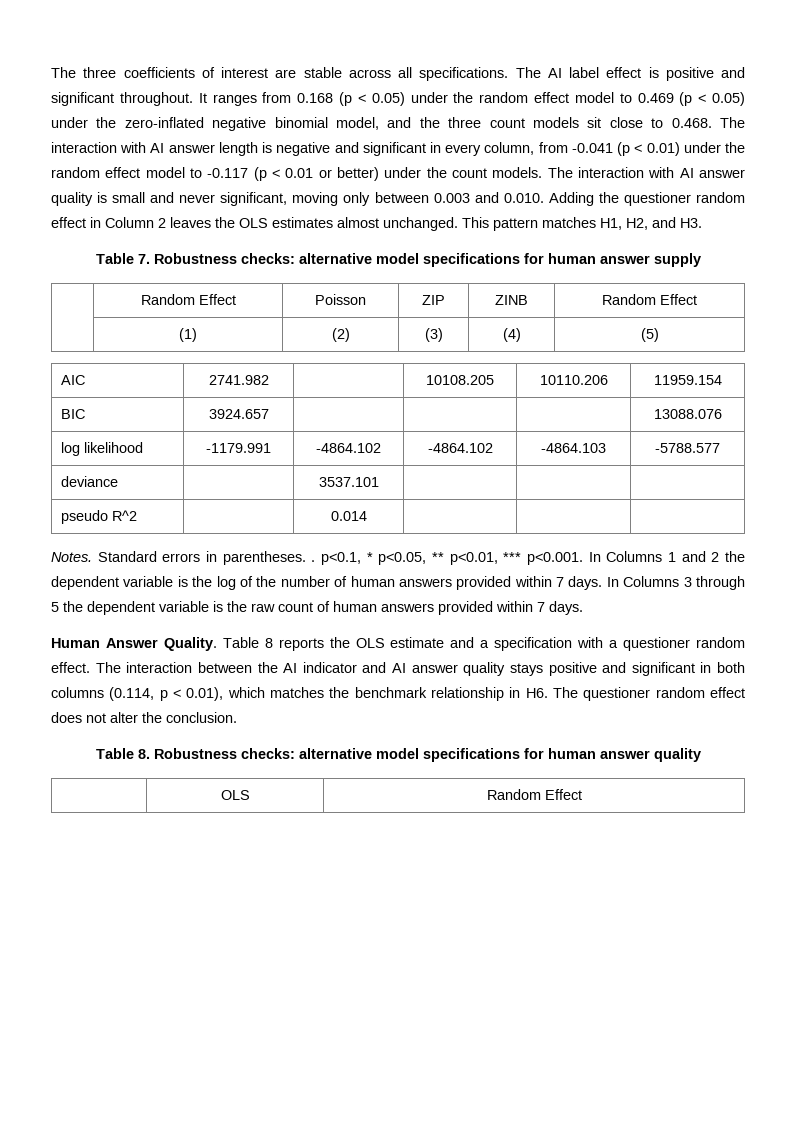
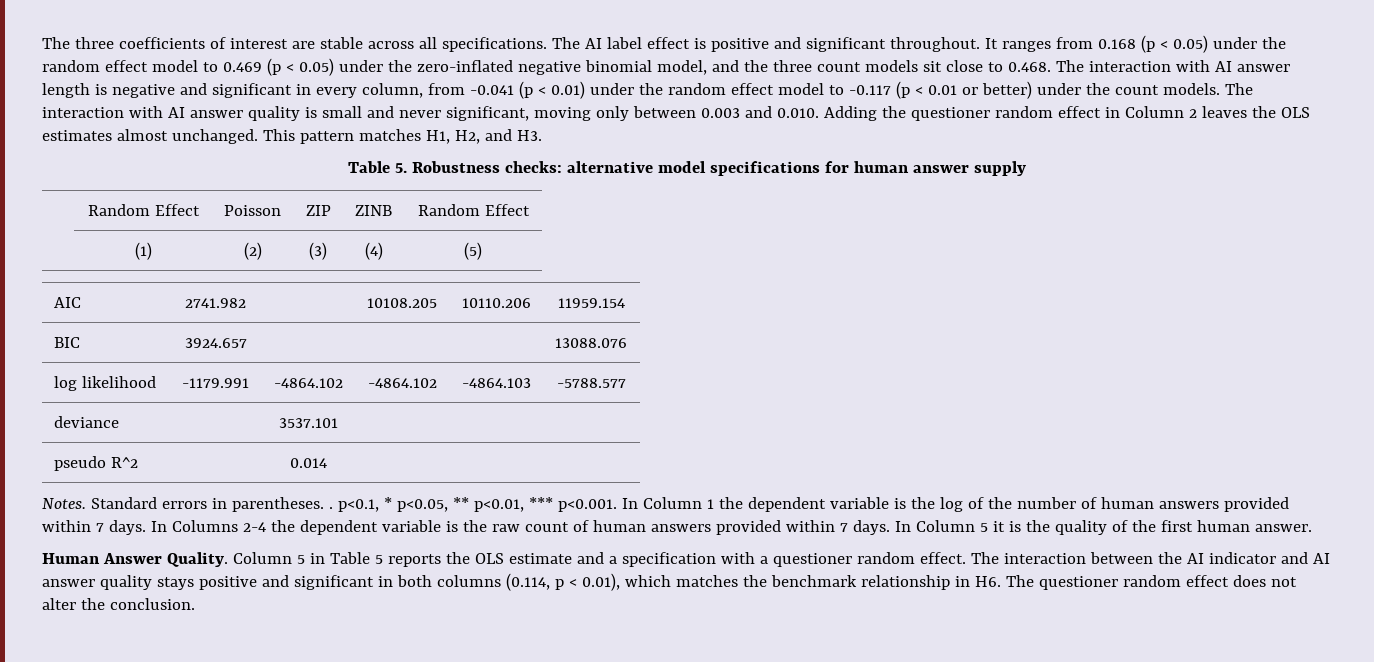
- Table 7. Robustness checks: alternative model specifications for human answer supply
+ Table 5. Robustness checks: alternative model specifications for human answer supply
- Standard errors in parentheses. . p<0.1, * p<0.05, ** p<0.01, *** p<0.001. In Columns 1 and 2 the dependent variable is the log of the number of human answers provided within 7 days.
+ Standard errors in parentheses. . p<0.1, * p<0.05, ** p<0.01, *** p<0.001. In Column 1 the dependent variable is the log of the number of human answers provided within 7 days.
- In Columns 3 through 5 the dependent variable is the raw count of human answers provided within 7 days.
- Human Answer Quality. Table 8 reports the OLS estimate and a specification with a questioner random effect.
+ In Columns 2-4 the dependent variable is the raw count of human answers provided within 7 days. In Column 5 it is the quality of the first human answer.
+ Human Answer Quality. Column 5 in Table 5 reports the OLS estimate and a specification with a questioner random effect.
- Table 8. Robustness checks: alternative model specifications for human answer quality
- | OLS | Random Effect

